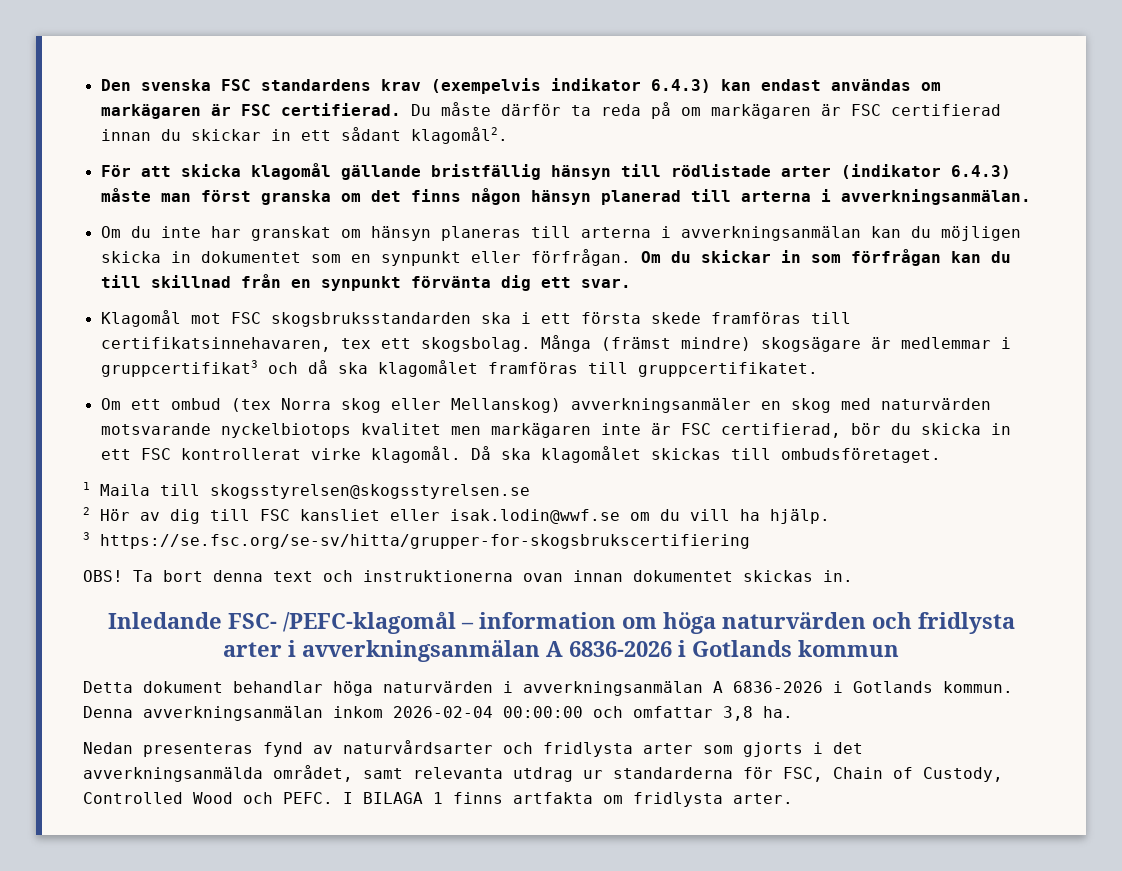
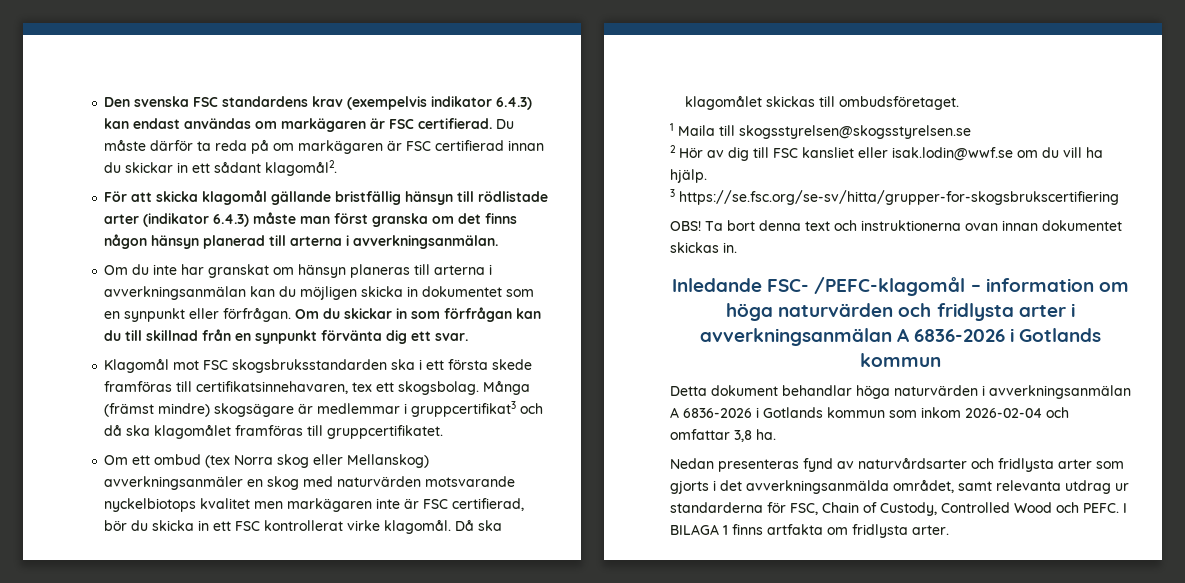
- Detta dokument behandlar höga naturvärden i avverkningsanmälan A 6836-2026 i Gotlands kommun. Denna avverkningsanmälan inkom 2026-02-04 00:00:00 och omfattar 3,8 ha.
+ Detta dokument behandlar höga naturvärden i avverkningsanmälan A 6836-2026 i Gotlands kommun som inkom 2026-02-04 och omfattar 3,8 ha.

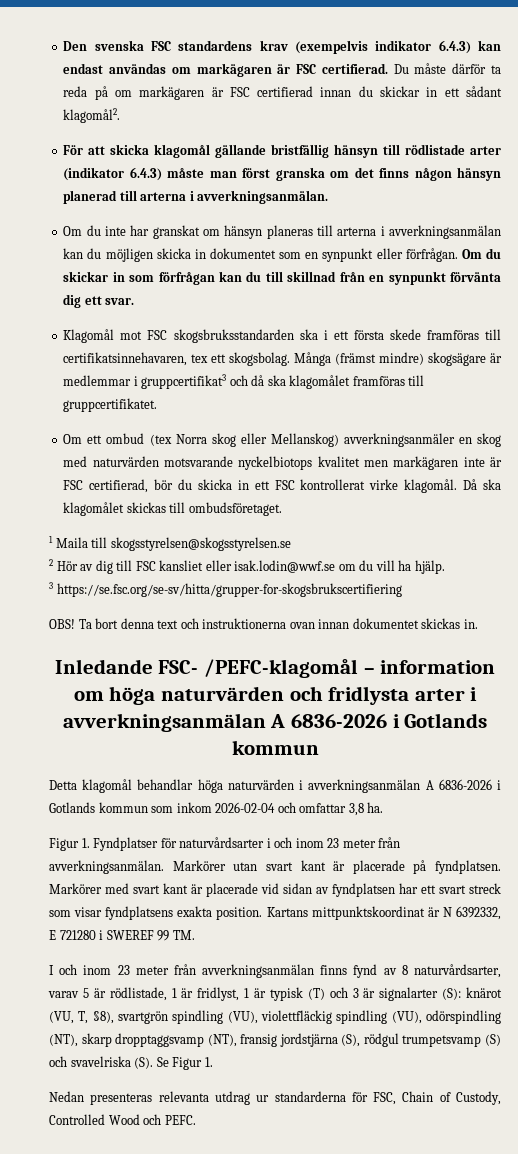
- Detta dokument behandlar höga naturvärden i avverkningsanmälan A 6836-2026 i Gotlands kommun som inkom 2026-02-04 och omfattar 3,8 ha.
+ Detta klagomål behandlar höga naturvärden i avverkningsanmälan A 6836-2026 i Gotlands kommun som inkom 2026-02-04 och omfattar 3,8 ha.
- Nedan presenteras fynd av naturvårdsarter och fridlysta arter som gjorts i det avverkningsanmälda området, samt relevanta utdrag ur standarderna för FSC, Chain of Custody, Controlled Wood och PEFC. I BILAGA 1 finns artfakta om fridlysta arter.
+ Figur 1. Fyndplatser för naturvårdsarter i och inom 23 meter från avverkningsanmälan. Markörer utan svart kant är placerade på fyndplatsen. Markörer med svart kant är placerade vid sidan av fyndplatsen har ett svart streck som visar fyndplatsens exakta position. Kartans mittpunktskoordinat är N 6392332, E 721280 i SWEREF 99 TM.
+ I och inom 23 meter från avverkningsanmälan finns fynd av 8 naturvårdsarter, varav 5 är rödlistade, 1 är fridlyst, 1 är typisk (T) och 3 är signalarter (S): knärot (VU, T, §8), svartgrön spindling (VU), violettfläckig spindling (VU), odörspindling (NT), skarp dropptaggsvamp (NT), fransig jordstjärna (S), rödgul trumpetsvamp (S) och svavelriska (S). Se Figur 1.
+ Nedan presenteras relevanta utdrag ur standarderna för FSC, Chain of Custody, Controlled Wood och PEFC.

